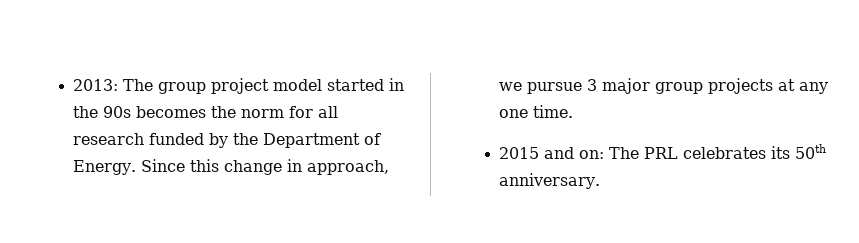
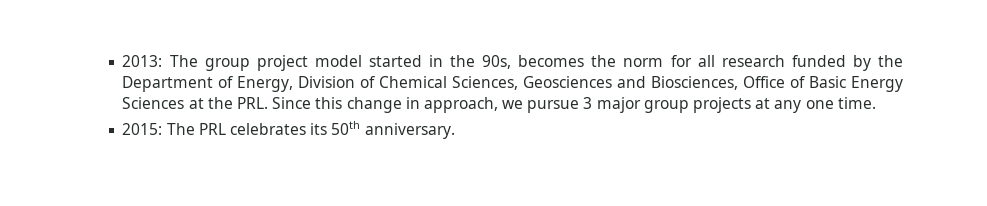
- 2013: The group project model started in the 90s becomes the norm for all research funded by the Department of Energy. Since this change in approach, we pursue 3 major group projects at any one time.
+ 2013: The group project model started in the 90s, becomes the norm for all research funded by the Department of Energy, Division of Chemical Sciences, Geosciences and Biosciences, Office of Basic Energy Sciences at the PRL. Since this change in approach, we pursue 3 major group projects at any one time.
- 2015 and on: The PRL celebrates its 50th anniversary.
+ 2015: The PRL celebrates its 50th anniversary.

